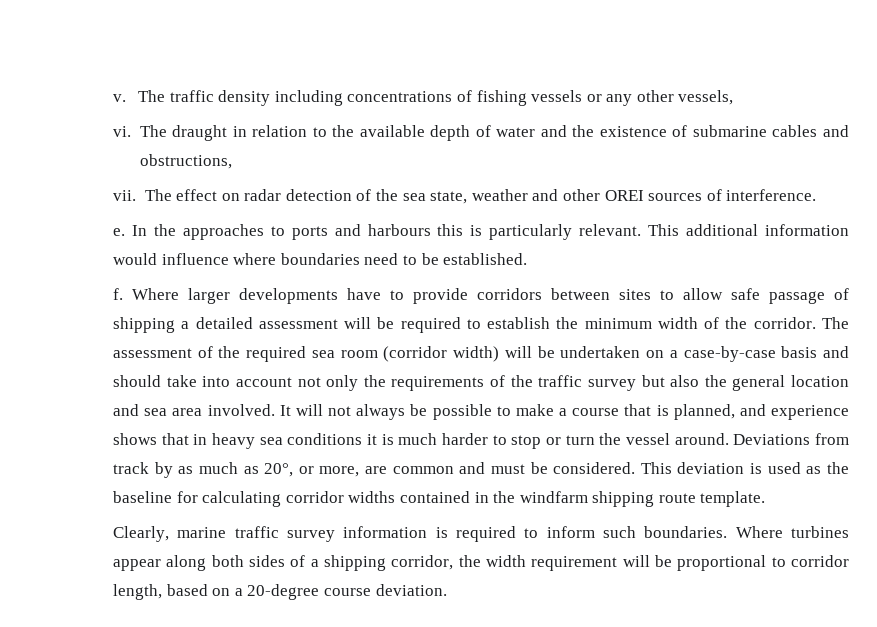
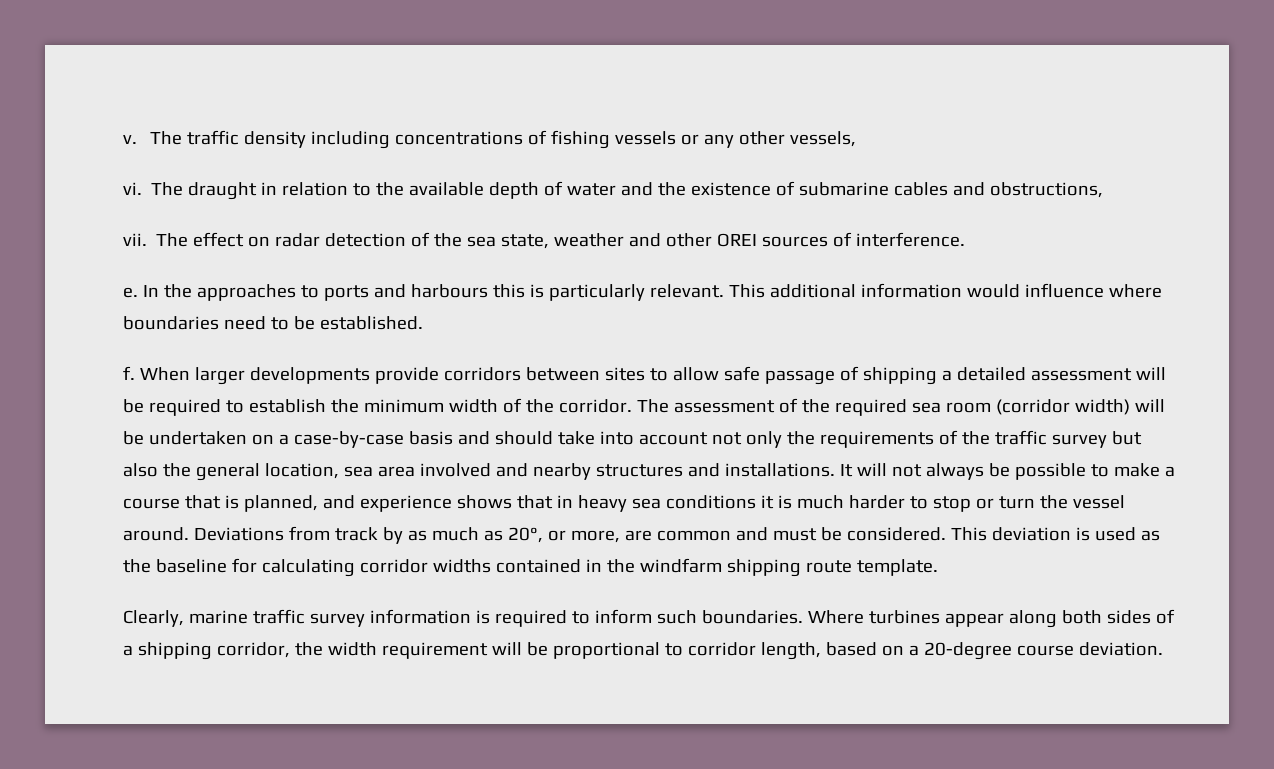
- Where larger developments have to provide corridors between sites to allow safe passage of shipping a detailed assessment will be required to establish the minimum width of the corridor.
+ When larger developments provide corridors between sites to allow safe passage of shipping a detailed assessment will be required to establish the minimum width of the corridor.
- The assessment of the required sea room (corridor width) will be undertaken on a case-by-case basis and should take into account not only the requirements of the traffic survey but also the general location and sea area involved.
+ The assessment of the required sea room (corridor width) will be undertaken on a case-by-case basis and should take into account not only the requirements of the traffic survey but also the general location, sea area involved and nearby structures and installations.

